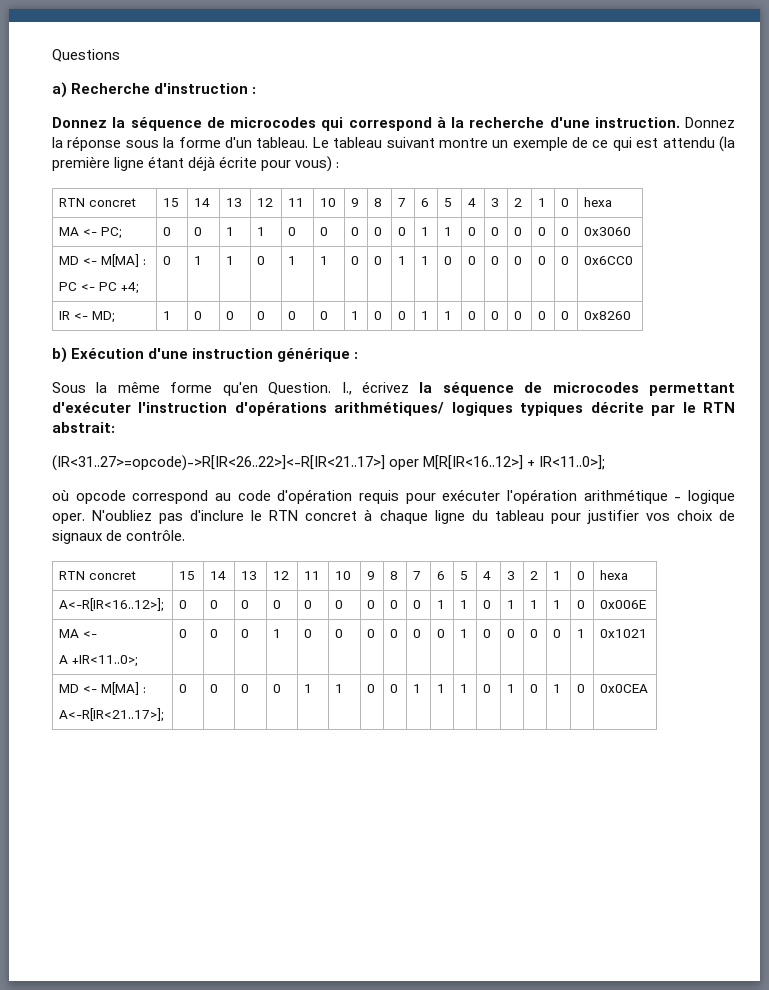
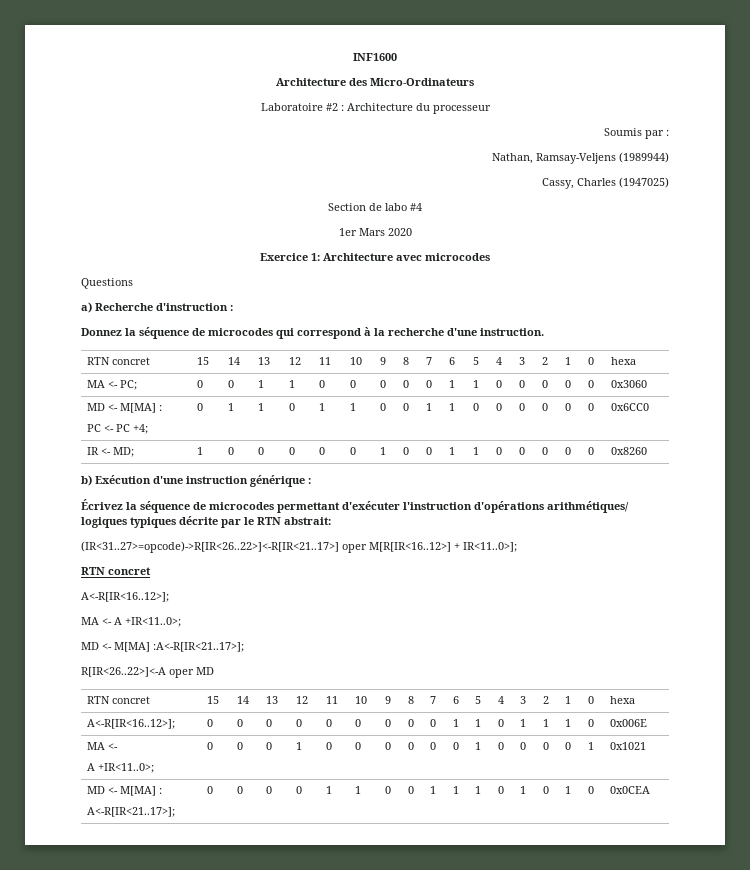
+ INF1600
+ Architecture des Micro-Ordinateurs
+ Laboratoire #2 : Architecture du processeur
+ Soumis par :
+ Nathan, Ramsay-Veljens (1989944)
+ Cassy, Charles (1947025)
+ Section de labo #4
+ 1er Mars 2020
+ Exercice 1: Architecture avec microcodes
- Donnez la réponse sous la forme d'un tableau. Le tableau suivant montre un exemple de ce qui est attendu (la première ligne étant déjà écrite pour vous) :
- Sous la même forme qu'en Question. I., écrivez la séquence de microcodes permettant d'exécuter l'instruction d'opérations arithmétiques/ logiques typiques décrite par le RTN abstrait:
+ Écrivez la séquence de microcodes permettant d'exécuter l'instruction d'opérations arithmétiques/ logiques typiques décrite par le RTN abstrait:
  (IR<31..27>=opcode)->R[IR<26..22>]<-R[IR<21..17>] oper M[R[IR<16..12>] + IR<11..0>];
- où opcode correspond au code d'opération requis pour exécuter l'opération arithmétique - logique oper. N'oubliez pas d'inclure le RTN concret à chaque ligne du tableau pour justifier vos choix de signaux de contrôle.
+ RTN concret
+ A<-R[IR<16..12>];
+ MA <- A +IR<11..0>;
+ MD <- M[MA] :A<-R[IR<21..17>];
+ R[IR<26..22>]<-A oper MD

